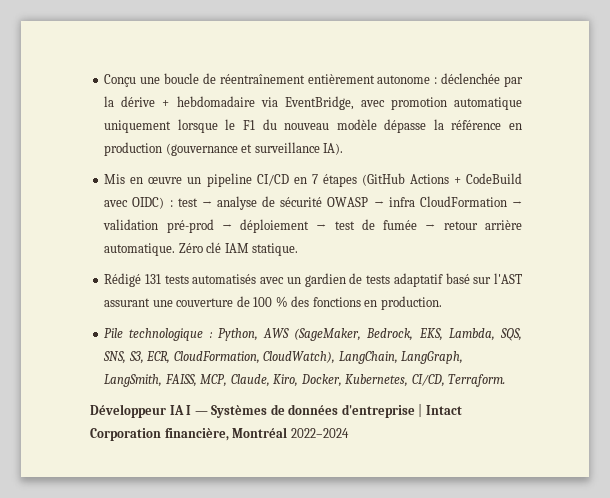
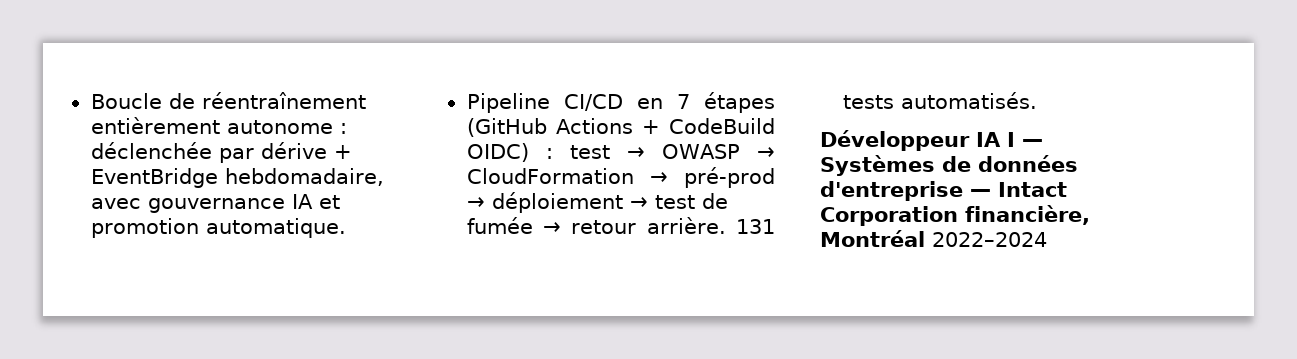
- Conçu une boucle de réentraînement entièrement autonome : déclenchée par la dérive + hebdomadaire via EventBridge, avec promotion automatique uniquement lorsque le F1 du nouveau modèle dépasse la référence en production (gouvernance et surveillance IA).
- Mis en œuvre un pipeline CI/CD en 7 étapes (GitHub Actions + CodeBuild avec OIDC) : test → analyse de sécurité OWASP → infra CloudFormation → validation pré-prod → déploiement → test de fumée → retour arrière automatique. Zéro clé IAM statique.
- Rédigé 131 tests automatisés avec un gardien de tests adaptatif basé sur l'AST assurant une couverture de 100 % des fonctions en production.
- Pile technologique : Python, AWS (SageMaker, Bedrock, EKS, Lambda, SQS, SNS, S3, ECR, CloudFormation, CloudWatch), LangChain, LangGraph, LangSmith, FAISS, MCP, Claude, Kiro, Docker, Kubernetes, CI/CD, Terraform.
+ Boucle de réentraînement entièrement autonome : déclenchée par dérive + EventBridge hebdomadaire, avec gouvernance IA et promotion automatique.
+ Pipeline CI/CD en 7 étapes (GitHub Actions + CodeBuild OIDC) : test → OWASP → CloudFormation → pré-prod → déploiement → test de fumée → retour arrière. 131 tests automatisés.
- Développeur IA I — Systèmes de données d'entreprise | Intact Corporation financière, Montréal 2022–2024
+ Développeur IA I — Systèmes de données d'entreprise — Intact Corporation financière, Montréal 2022–2024

